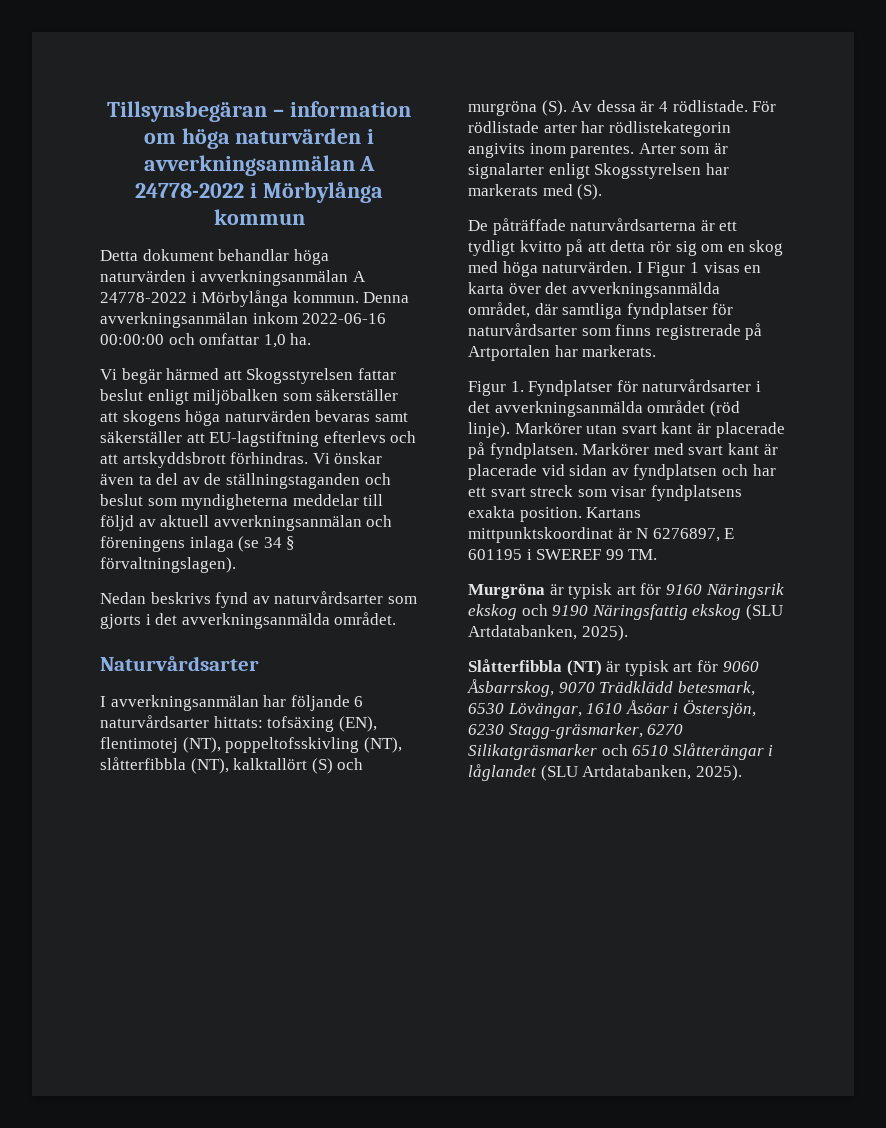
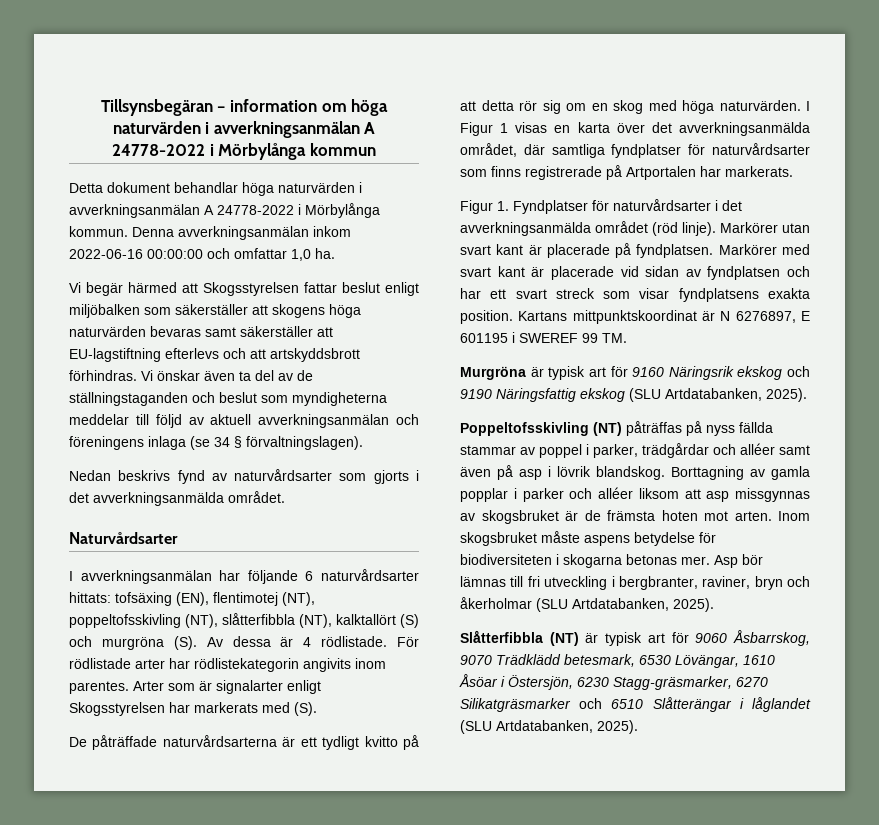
+ Poppeltofsskivling (NT) påträffas på nyss fällda stammar av poppel i parker, trädgårdar och alléer samt även på asp i lövrik blandskog. Borttagning av gamla popplar i parker och alléer liksom att asp missgynnas av skogsbruket är de främsta hoten mot arten. Inom skogsbruket måste aspens betydelse för biodiversiteten i skogarna betonas mer. Asp bör lämnas till fri utveckling i bergbranter, raviner, bryn och åkerholmar (SLU Artdatabanken, 2025).

